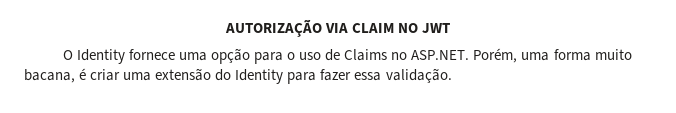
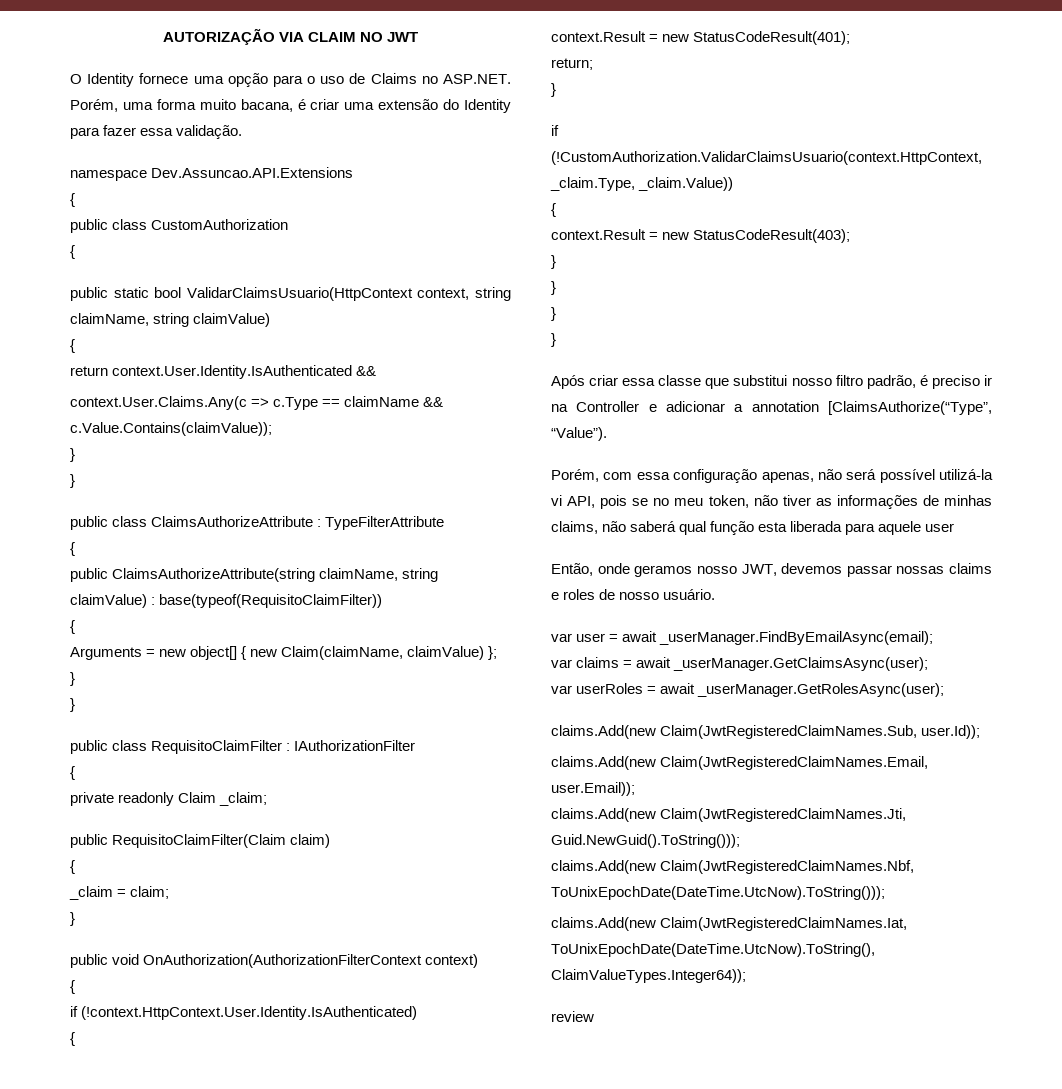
+ namespace Dev.Assuncao.API.Extensions
+ {
+ public class CustomAuthorization
+ {
+ public static bool ValidarClaimsUsuario(HttpContext context, string claimName, string claimValue)
+ {
+ return context.User.Identity.IsAuthenticated &&
+ context.User.Claims.Any(c => c.Type == claimName && c.Value.Contains(claimValue));
+ }
+ }
+ public class ClaimsAuthorizeAttribute : TypeFilterAttribute
+ {
+ public ClaimsAuthorizeAttribute(string claimName, string claimValue) : base(typeof(RequisitoClaimFilter))
+ {
+ Arguments = new object[] { new Claim(claimName, claimValue) };
+ }
+ }
+ public class RequisitoClaimFilter : IAuthorizationFilter
+ {
+ private readonly Claim _claim;
+ public RequisitoClaimFilter(Claim claim)
+ {
+ _claim = claim;
+ }
+ public void OnAuthorization(AuthorizationFilterContext context)
+ {
+ if (!context.HttpContext.User.Identity.IsAuthenticated)
+ {
+ context.Result = new StatusCodeResult(401);
+ return;
+ }
+ if (!CustomAuthorization.ValidarClaimsUsuario(context.HttpContext, _claim.Type, _claim.Value))
+ {
+ context.Result = new StatusCodeResult(403);
+ }
+ }
+ }
+ }
+ Após criar essa classe que substitui nosso filtro padrão, é preciso ir na Controller e adicionar a annotation [ClaimsAuthorize(“Type”, “Value”).
+ Porém, com essa configuração apenas, não será possível utilizá-la vi API, pois se no meu token, não tiver as informações de minhas claims, não saberá qual função esta liberada para aquele user
+ Então, onde geramos nosso JWT, devemos passar nossas claims e roles de nosso usuário.
+ var user = await _userManager.FindByEmailAsync(email);
+ var claims = await _userManager.GetClaimsAsync(user);
+ var userRoles = await _userManager.GetRolesAsync(user);
+ claims.Add(new Claim(JwtRegisteredClaimNames.Sub, user.Id));
+ claims.Add(new Claim(JwtRegisteredClaimNames.Email, user.Email));
+ claims.Add(new Claim(JwtRegisteredClaimNames.Jti, Guid.NewGuid().ToString()));
+ claims.Add(new Claim(JwtRegisteredClaimNames.Nbf, ToUnixEpochDate(DateTime.UtcNow).ToString()));
+ claims.Add(new Claim(JwtRegisteredClaimNames.Iat, ToUnixEpochDate(DateTime.UtcNow).ToString(), ClaimValueTypes.Integer64));
+ review

